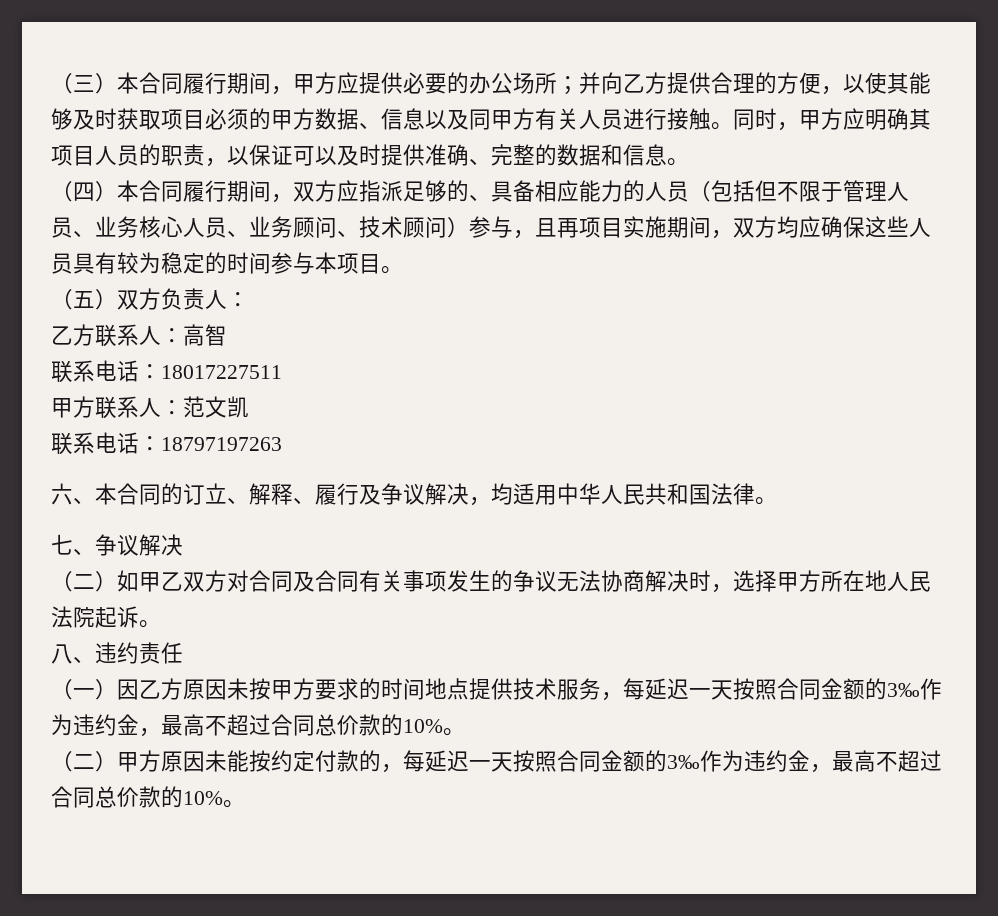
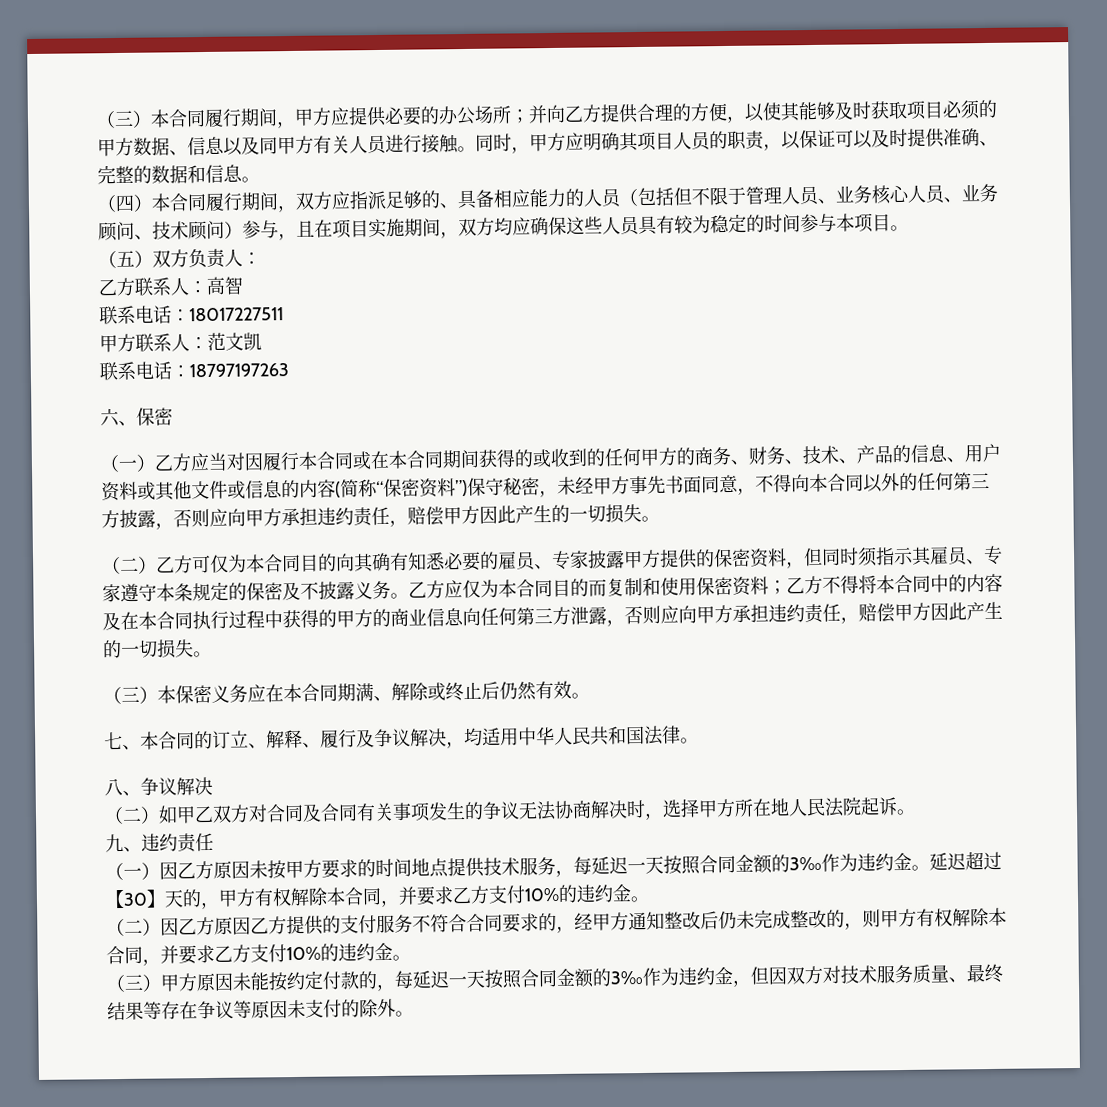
- （四）本合同履行期间，双方应指派足够的、具备相应能力的人员（包括但不限于管理人员、业务核心人员、业务顾问、技术顾问）参与，且再项目实施期间，双方均应确保这些人员具有较为稳定的时间参与本项目。
+ （四）本合同履行期间，双方应指派足够的、具备相应能力的人员（包括但不限于管理人员、业务核心人员、业务顾问、技术顾问）参与，且在项目实施期间，双方均应确保这些人员具有较为稳定的时间参与本项目。
- 六、本合同的订立、解释、履行及争议解决，均适用中华人民共和国法律。
+ 六、保密
+ （一）乙方应当对因履行本合同或在本合同期间获得的或收到的任何甲方的商务、财务、技术、产品的信息、用户资料或其他文件或信息的内容(简称“保密资料”)保守秘密，未经甲方事先书面同意，不得向本合同以外的任何第三方披露，否则应向甲方承担违约责任，赔偿甲方因此产生的一切损失。
+ （二）乙方可仅为本合同目的向其确有知悉必要的雇员、专家披露甲方提供的保密资料，但同时须指示其雇员、专家遵守本条规定的保密及不披露义务。乙方应仅为本合同目的而复制和使用保密资料；乙方不得将本合同中的内容及在本合同执行过程中获得的甲方的商业信息向任何第三方泄露，否则应向甲方承担违约责任，赔偿甲方因此产生的一切损失。
+ （三）本保密义务应在本合同期满、解除或终止后仍然有效。
+ 七、本合同的订立、解释、履行及争议解决，均适用中华人民共和国法律。
- 七、争议解决
+ 八、争议解决
- 八、违约责任
+ 九、违约责任
- （一）因乙方原因未按甲方要求的时间地点提供技术服务，每延迟一天按照合同金额的3‰作为违约金，最高不超过合同总价款的10%。
- （二）甲方原因未能按约定付款的，每延迟一天按照合同金额的3‰作为违约金，最高不超过合同总价款的10%。
+ （一）因乙方原因未按甲方要求的时间地点提供技术服务，每延迟一天按照合同金额的3‰作为违约金。延迟超过【30】天的，甲方有权解除本合同，并要求乙方支付10%的违约金。
+ （二）因乙方原因乙方提供的支付服务不符合合同要求的，经甲方通知整改后仍未完成整改的，则甲方有权解除本合同，并要求乙方支付10%的违约金。
+ （三）甲方原因未能按约定付款的，每延迟一天按照合同金额的3‰作为违约金，但因双方对技术服务质量、最终结果等存在争议等原因未支付的除外。

